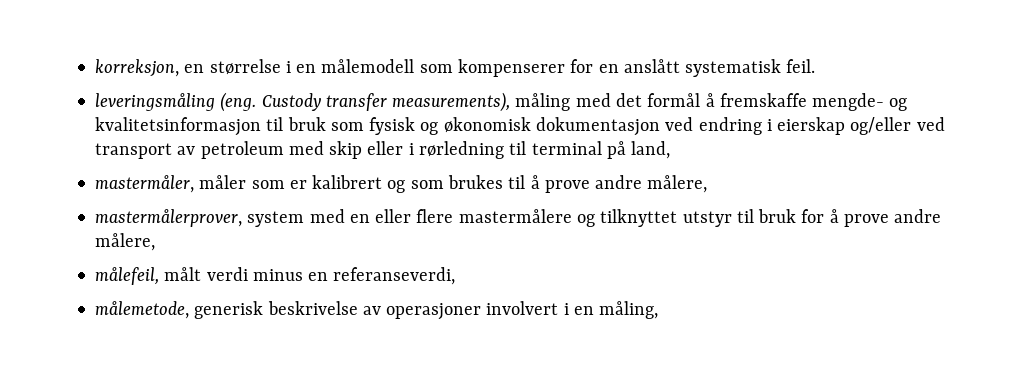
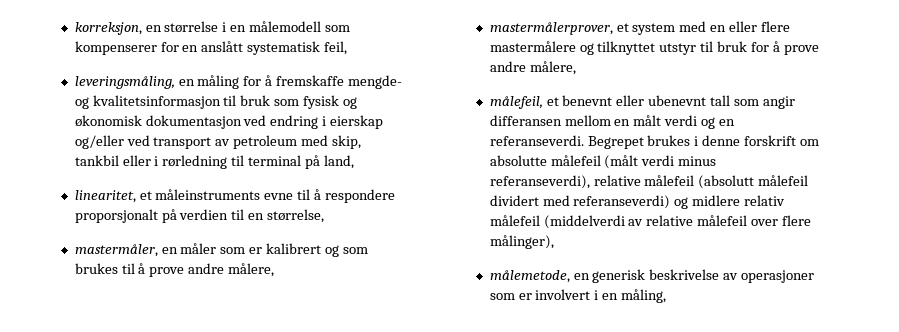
- korreksjon, en størrelse i en målemodell som kompenserer for en anslått systematisk feil.
- leveringsmåling (eng. Custody transfer measurements), måling med det formål å fremskaffe mengde- og kvalitetsinformasjon til bruk som fysisk og økonomisk dokumentasjon ved endring i eierskap og/eller ved transport av petroleum med skip eller i rørledning til terminal på land,
+ korreksjon, en størrelse i en målemodell som kompenserer for en anslått systematisk feil,
+ leveringsmåling, en måling for å fremskaffe mengde- og kvalitetsinformasjon til bruk som fysisk og økonomisk dokumentasjon ved endring i eierskap og/eller ved transport av petroleum med skip, tankbil eller i rørledning til terminal på land,
+ linearitet, et måleinstruments evne til å respondere proporsjonalt på verdien til en størrelse,
- mastermåler, måler som er kalibrert og som brukes til å prove andre målere,
+ mastermåler, en måler som er kalibrert og som brukes til å prove andre målere,
- mastermålerprover, system med en eller flere mastermålere og tilknyttet utstyr til bruk for å prove andre målere,
+ mastermålerprover, et system med en eller flere mastermålere og tilknyttet utstyr til bruk for å prove andre målere,
- målefeil, målt verdi minus en referanseverdi,
+ målefeil, et benevnt eller ubenevnt tall som angir differansen mellom en målt verdi og en referanseverdi. Begrepet brukes i denne forskrift om absolutte målefeil (målt verdi minus referanseverdi), relative målefeil (absolutt målefeil dividert med referanseverdi) og midlere relativ målefeil (middelverdi av relative målefeil over flere målinger),
- målemetode, generisk beskrivelse av operasjoner involvert i en måling,
+ målemetode, en generisk beskrivelse av operasjoner som er involvert i en måling,

